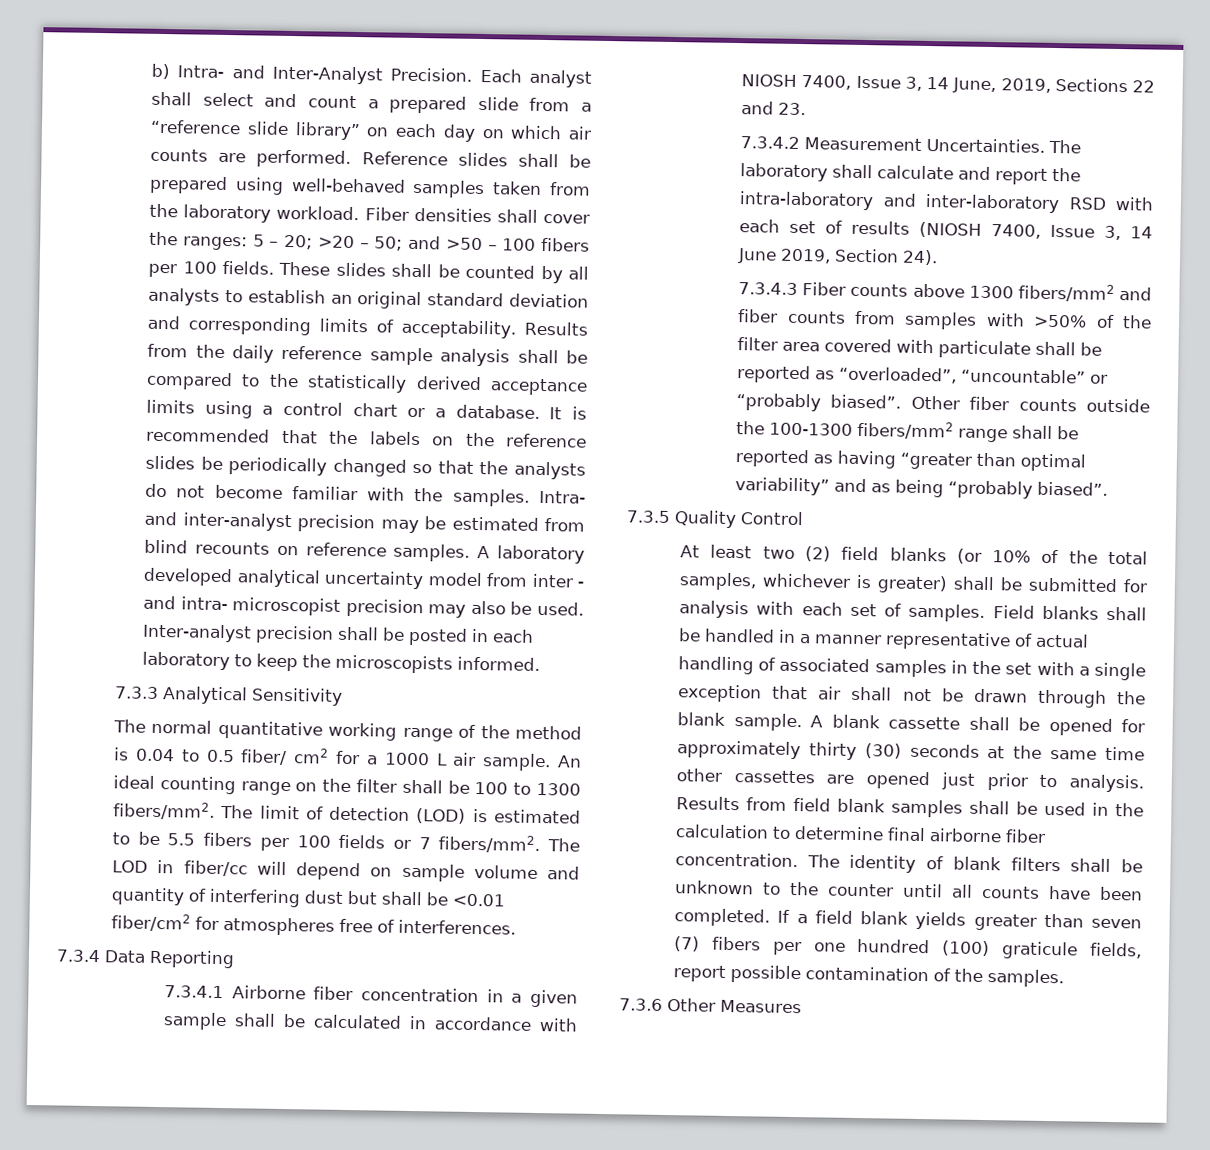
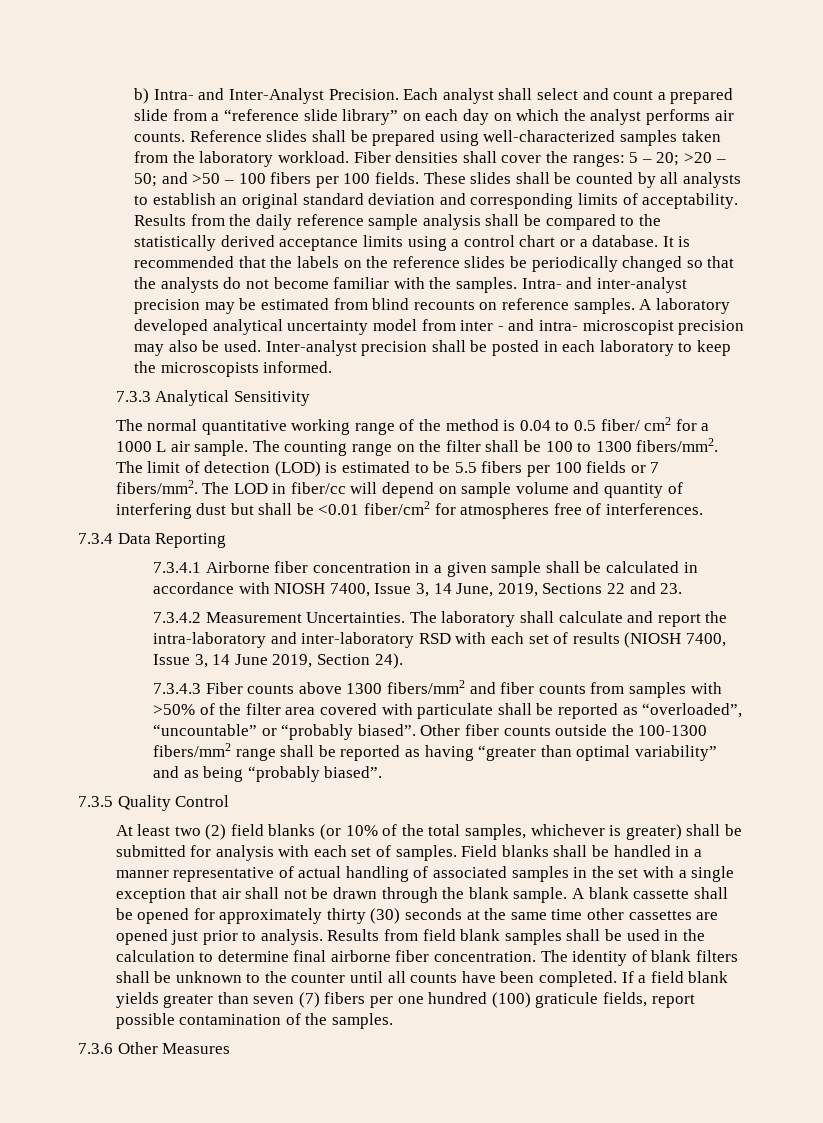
- Each analyst shall select and count a prepared slide from a “reference slide library” on each day on which air counts are performed.
+ Each analyst shall select and count a prepared slide from a “reference slide library” on each day on which the analyst performs air counts.
- Reference slides shall be prepared using well-behaved samples taken from the laboratory workload.
+ Reference slides shall be prepared using well-characterized samples taken from the laboratory workload.
- An ideal counting range on the filter shall be 100 to 1300 fibers/mm2.
+ The counting range on the filter shall be 100 to 1300 fibers/mm2.

